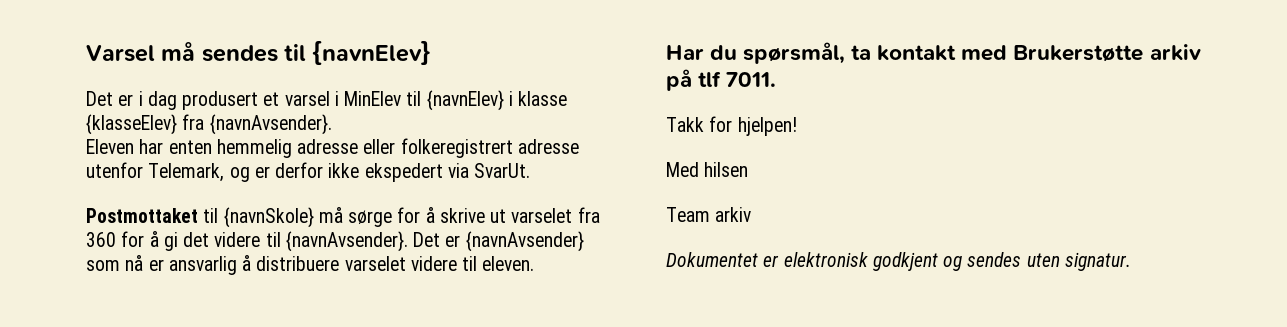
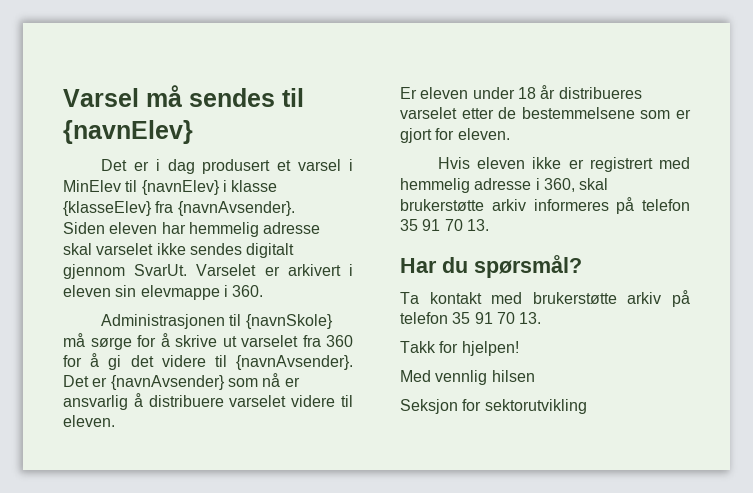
- Eleven har enten hemmelig adresse eller folkeregistrert adresse utenfor Telemark, og er derfor ikke ekspedert via SvarUt.
- Postmottaket til {navnSkole} må sørge for å skrive ut varselet fra 360 for å gi det videre til {navnAvsender}.
+ Siden eleven har hemmelig adresse skal varselet ikke sendes digitalt gjennom SvarUt. Varselet er arkivert i eleven sin elevmappe i 360.
+ Administrasjonen til {navnSkole} må sørge for å skrive ut varselet fra 360 for å gi det videre til {navnAvsender}.
+ Er eleven under 18 år distribueres varselet etter de bestemmelsene som er gjort for eleven.
+ Hvis eleven ikke er registrert med hemmelig adresse i 360, skal brukerstøtte arkiv informeres på telefon 35 91 70 13.
- Har du spørsmål, ta kontakt med Brukerstøtte arkiv på tlf 7011.
+ Har du spørsmål?
+ Ta kontakt med brukerstøtte arkiv på telefon 35 91 70 13.
- Med hilsen
+ Med vennlig hilsen
- Team arkiv
- Dokumentet er elektronisk godkjent og sendes uten signatur.
+ Seksjon for sektorutvikling

